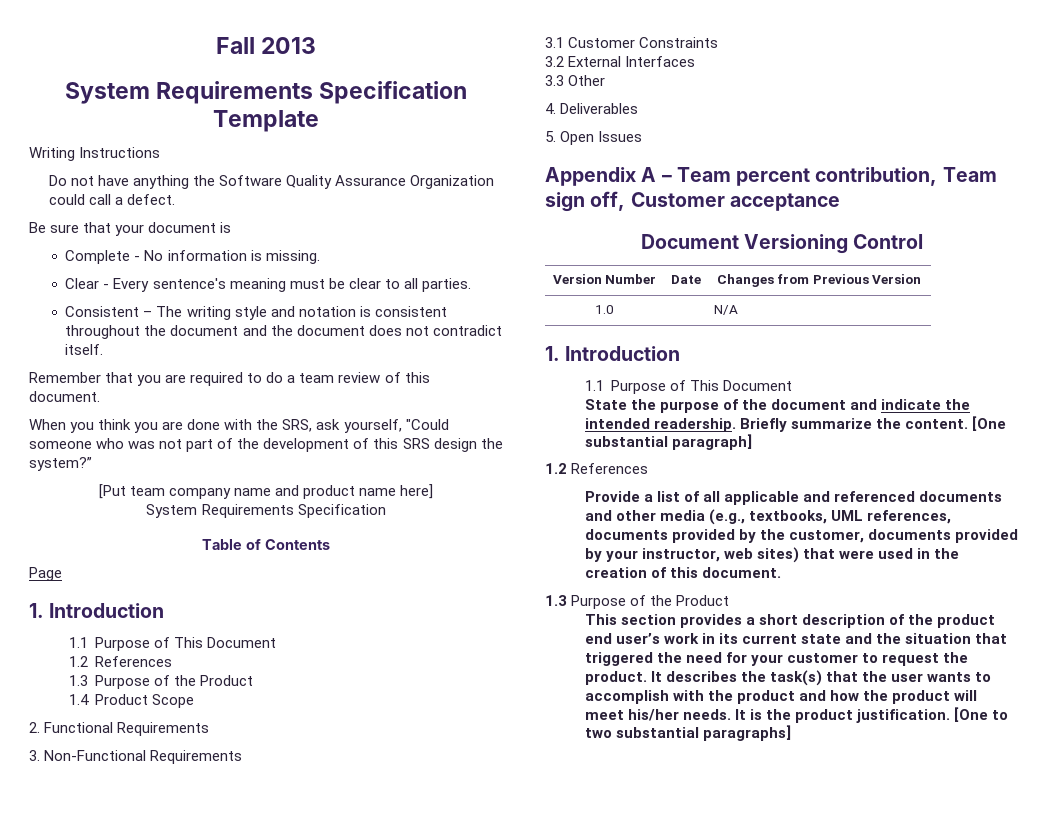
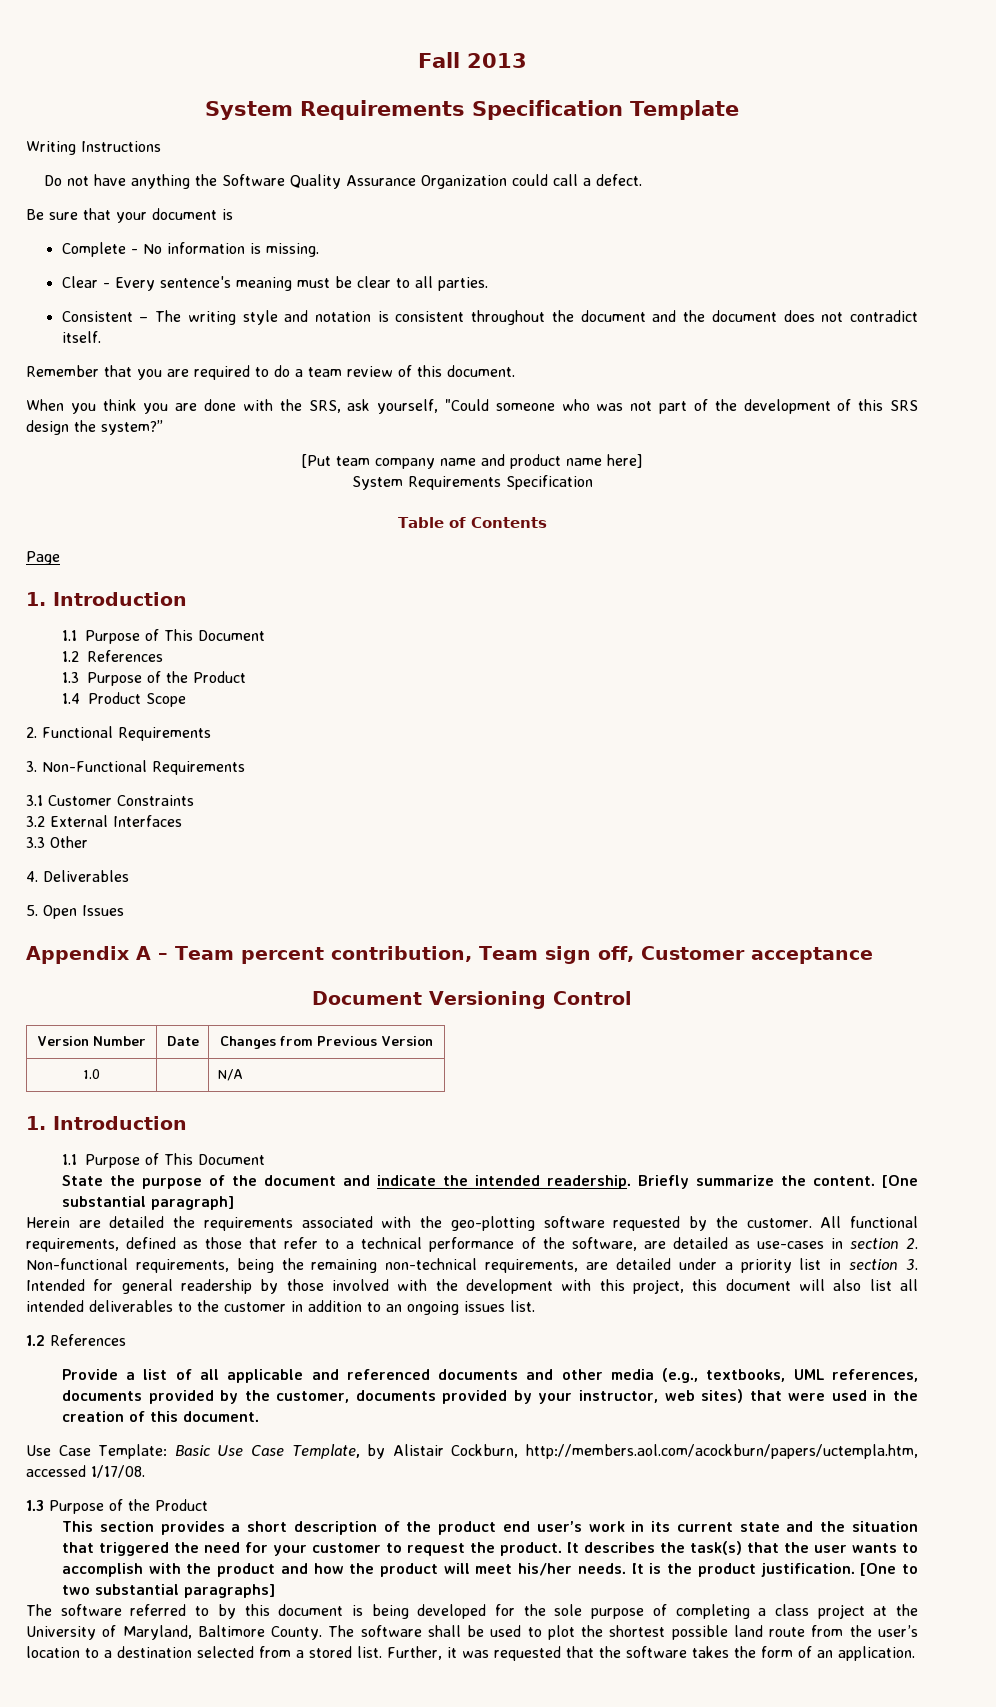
+ Herein are detailed the requirements associated with the geo-plotting software requested by the customer. All functional requirements, defined as those that refer to a technical performance of the software, are detailed as use-cases in section 2. Non-functional requirements, being the remaining non-technical requirements, are detailed under a priority list in section 3. Intended for general readership by those involved with the development with this project, this document will also list all intended deliverables to the customer in addition to an ongoing issues list.
+ Use Case Template: Basic Use Case Template, by Alistair Cockburn, http://members.aol.com/acockburn/papers/uctempla.htm, accessed 1/17/08.
+ The software referred to by this document is being developed for the sole purpose of completing a class project at the University of Maryland, Baltimore County. The software shall be used to plot the shortest possible land route from the user’s location to a destination selected from a stored list. Further, it was requested that the software takes the form of an application.

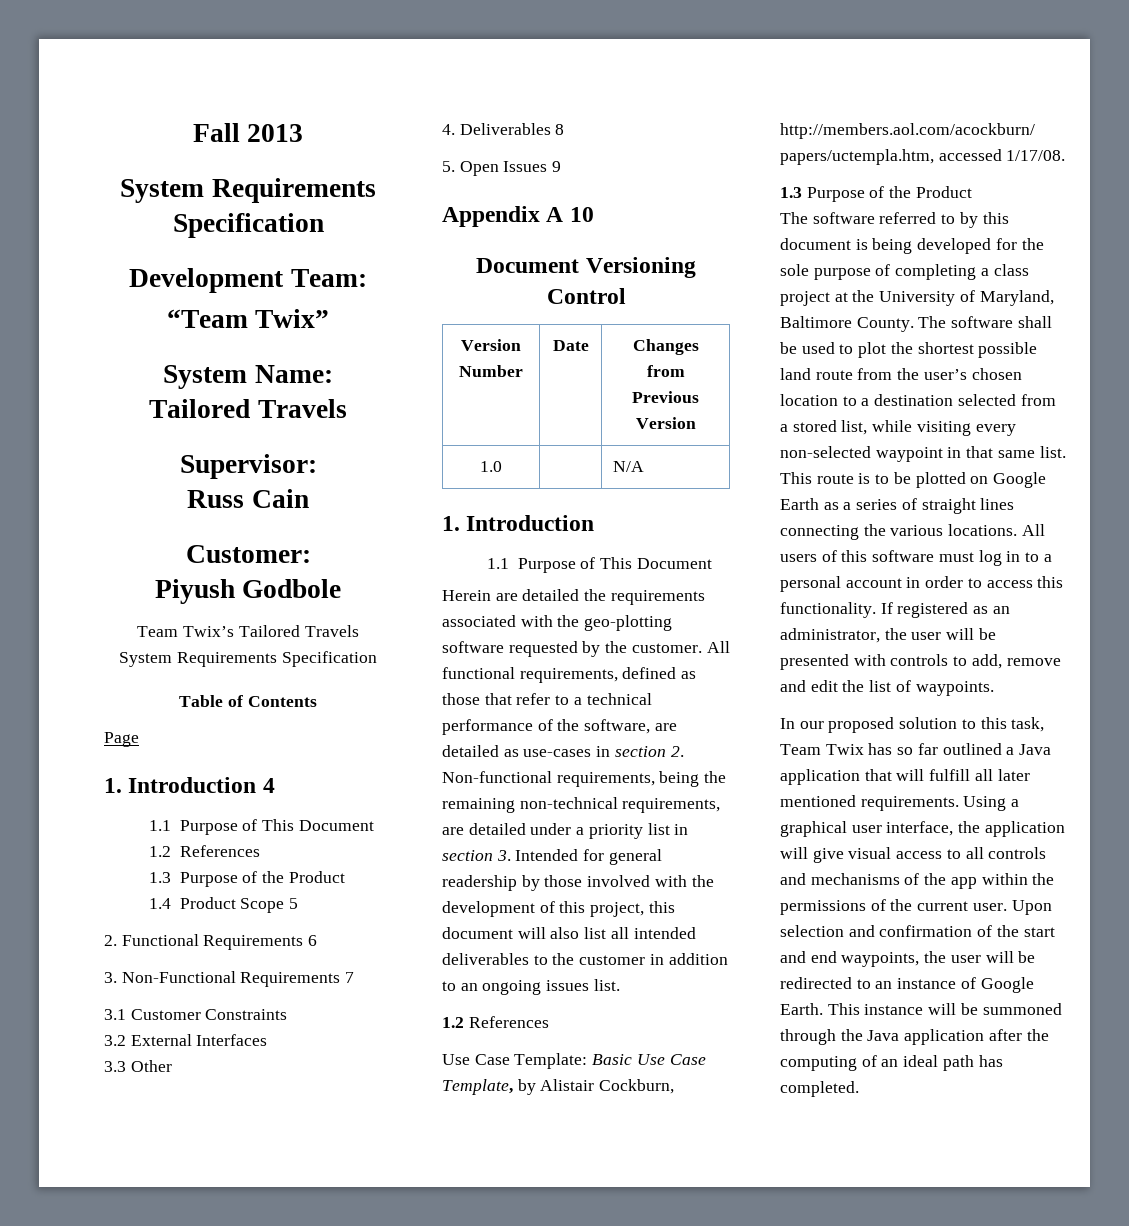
  Fall 2013
- System Requirements Specification Template
- Writing Instructions
- Do not have anything the Software Quality Assurance Organization could call a defect.
- Be sure that your document is
- Complete - No information is missing.
- Clear - Every sentence's meaning must be clear to all parties.
- Consistent – The writing style and notation is consistent throughout the document and the document does not contradict itself.
- Remember that you are required to do a team review of this document.
- When you think you are done with the SRS, ask yourself, "Could someone who was not part of the development of this SRS design the system?”
- [Put team company name and product name here]
+ System Requirements Specification
+ Development Team:
+ “Team Twix”
+ System Name:
+ Tailored Travels
+ Supervisor:
+ Russ Cain
+ Customer:
+ Piyush Godbole
+ Team Twix’s Tailored Travels
  Page
- 1. Introduction
+ 1. Introduction 4
- 1.4 Product Scope
+ 1.4 Product Scope 5
- 2. Functional Requirements
+ 2. Functional Requirements 6
- 3. Non-Functional Requirements
+ 3. Non-Functional Requirements 7
- 4. Deliverables
+ 4. Deliverables 8
- 5. Open Issues
+ 5. Open Issues 9
- Appendix A – Team percent contribution, Team sign off, Customer acceptance
+ Appendix A 10
- State the purpose of the document and indicate the intended readership. Briefly summarize the content. [One substantial paragraph]
- All functional requirements, defined as those that refer to a technical performance of the software, are detailed as use-cases in section 2. Non-functional requirements, being the remaining non-technical requirements, are detailed under a priority list in section 3. Intended for general readership by those involved with the development with this project, this document will also list all intended deliverables to the customer in addition to an ongoing issues list.
+ All functional requirements, defined as those that refer to a technical performance of the software, are detailed as use-cases in section 2. Non-functional requirements, being the remaining non-technical requirements, are detailed under a priority list in section 3. Intended for general readership by those involved with the development of this project, this document will also list all intended deliverables to the customer in addition to an ongoing issues list.
- Provide a list of all applicable and referenced documents and other media (e.g., textbooks, UML references, documents provided by the customer, documents provided by your instructor, web sites) that were used in the creation of this document.
- This section provides a short description of the product end user’s work in its current state and the situation that triggered the need for your customer to request the product. It describes the task(s) that the user wants to accomplish with the product and how the product will meet his/her needs. It is the product justification. [One to two substantial paragraphs]
- The software shall be used to plot the shortest possible land route from the user’s location to a destination selected from a stored list. Further, it was requested that the software takes the form of an application.
+ The software shall be used to plot the shortest possible land route from the user’s chosen location to a destination selected from a stored list, while visiting every non-selected waypoint in that same list. This route is to be plotted on Google Earth as a series of straight lines connecting the various locations. All users of this software must log in to a personal account in order to access this functionality. If registered as an administrator, the user will be presented with controls to add, remove and edit the list of waypoints.
+ In our proposed solution to this task, Team Twix has so far outlined a Java application that will fulfill all later mentioned requirements. Using a graphical user interface, the application will give visual access to all controls and mechanisms of the app within the permissions of the current user. Upon selection and confirmation of the start and end waypoints, the user will be redirected to an instance of Google Earth. This instance will be summoned through the Java application after the computing of an ideal path has completed.

